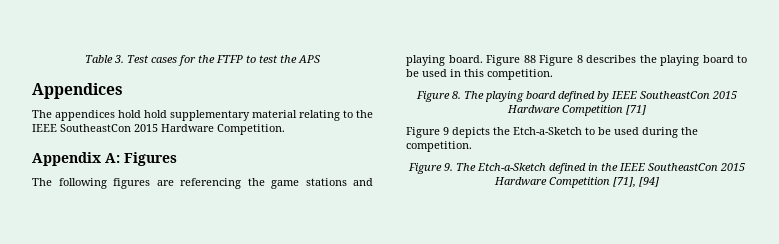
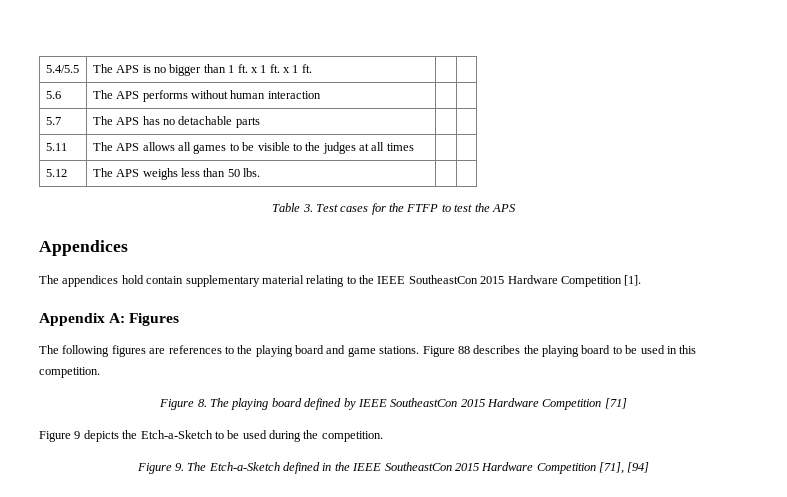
+ 5.4/5.5 | The APS is no bigger than 1 ft. x 1 ft. x 1 ft. | |
+ 5.6 | The APS performs without human interaction | |
+ 5.7 | The APS has no detachable parts | |
+ 5.11 | The APS allows all games to be visible to the judges at all times | |
+ 5.12 | The APS weighs less than 50 lbs. | |
- The appendices hold hold supplementary material relating to the IEEE SoutheastCon 2015 Hardware Competition.
+ The appendices hold contain supplementary material relating to the IEEE SoutheastCon 2015 Hardware Competition [1].
- The following figures are referencing the game stations and playing board. Figure 88 Figure 8 describes the playing board to be used in this competition.
+ The following figures are references to the playing board and game stations. Figure 88 describes the playing board to be used in this competition.

